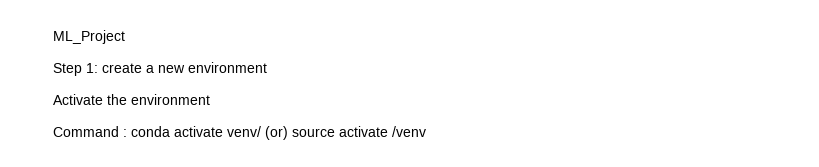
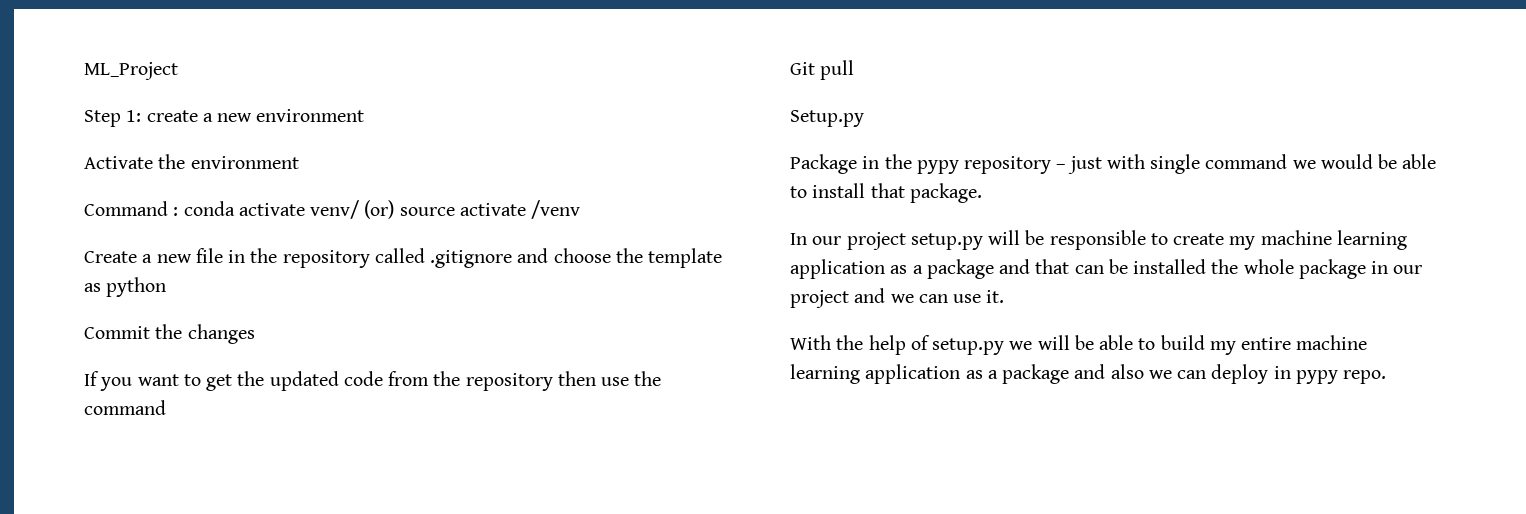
+ Create a new file in the repository called .gitignore and choose the template as python
+ Commit the changes
+ If you want to get the updated code from the repository then use the command
+ Git pull
+ Setup.py
+ Package in the pypy repository – just with single command we would be able to install that package.
+ In our project setup.py will be responsible to create my machine learning application as a package and that can be installed the whole package in our project and we can use it.
+ With the help of setup.py we will be able to build my entire machine learning application as a package and also we can deploy in pypy repo.

